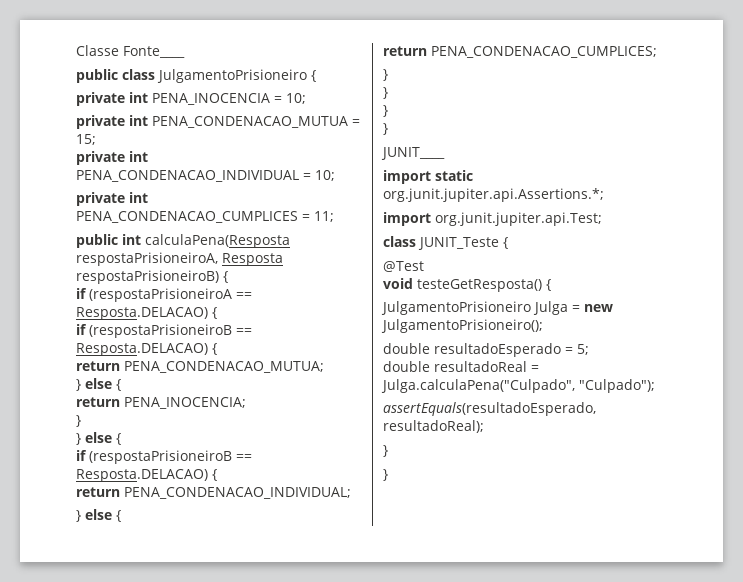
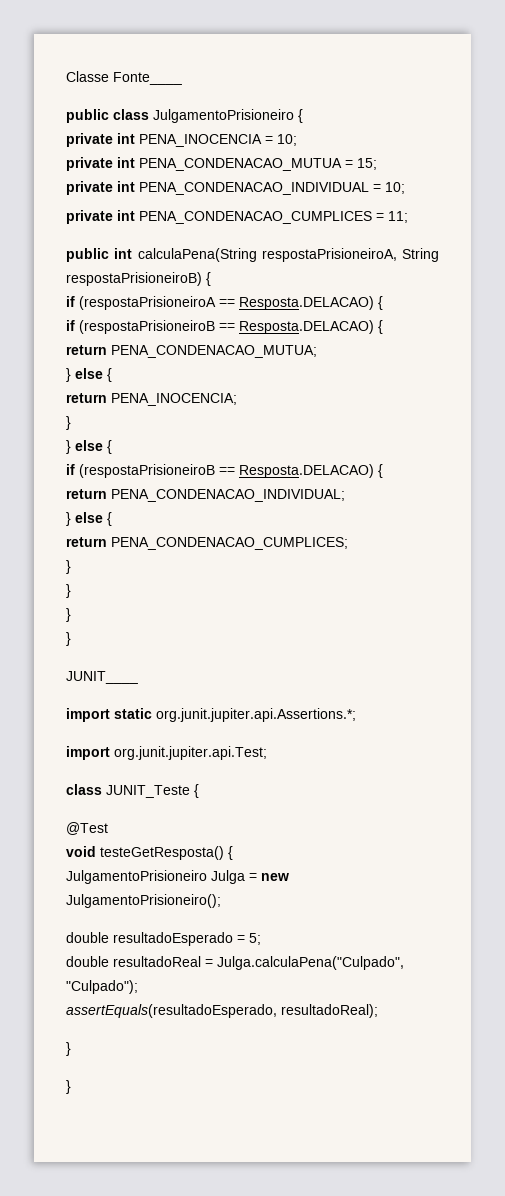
- public int calculaPena(Resposta respostaPrisioneiroA, Resposta respostaPrisioneiroB) {
+ public int calculaPena(String respostaPrisioneiroA, String respostaPrisioneiroB) {

